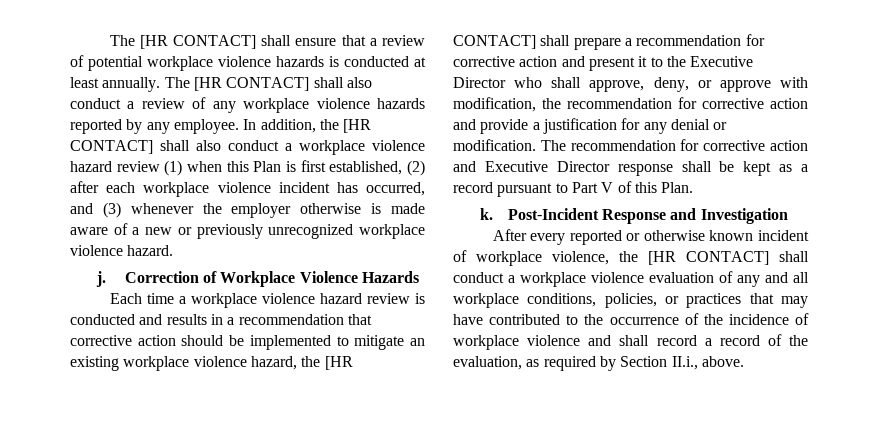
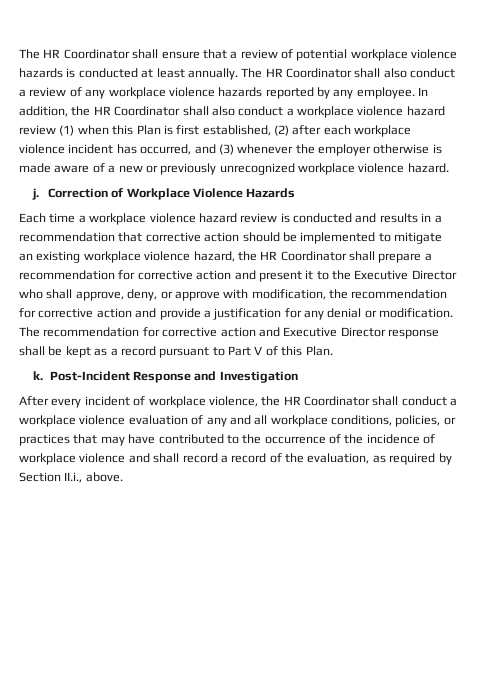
- The [HR CONTACT] shall ensure that a review of potential workplace violence hazards is conducted at least annually.
+ The HR Coordinator shall ensure that a review of potential workplace violence hazards is conducted at least annually.
- The [HR CONTACT] shall also conduct a review of any workplace violence hazards reported by any employee.
+ The HR Coordinator shall also conduct a review of any workplace violence hazards reported by any employee.
- In addition, the [HR CONTACT] shall also conduct a workplace violence hazard review (1) when this Plan is first established, (2) after each workplace violence incident has occurred, and (3) whenever the employer otherwise is made aware of a new or previously unrecognized workplace violence hazard.
+ In addition, the HR Coordinator shall also conduct a workplace violence hazard review (1) when this Plan is first established, (2) after each workplace violence incident has occurred, and (3) whenever the employer otherwise is made aware of a new or previously unrecognized workplace violence hazard.
- Each time a workplace violence hazard review is conducted and results in a recommendation that corrective action should be implemented to mitigate an existing workplace violence hazard, the [HR CONTACT] shall prepare a recommendation for corrective action and present it to the Executive Director who shall approve, deny, or approve with modification, the recommendation for corrective action and provide a justification for any denial or modification.
+ Each time a workplace violence hazard review is conducted and results in a recommendation that corrective action should be implemented to mitigate an existing workplace violence hazard, the HR Coordinator shall prepare a recommendation for corrective action and present it to the Executive Director who shall approve, deny, or approve with modification, the recommendation for corrective action and provide a justification for any denial or modification.
- After every reported or otherwise known incident of workplace violence, the [HR CONTACT] shall conduct a workplace violence evaluation of any and all workplace conditions, policies, or practices that may have contributed to the occurrence of the incidence of workplace violence and shall record a record of the evaluation, as required by Section II.i., above.
+ After every incident of workplace violence, the HR Coordinator shall conduct a workplace violence evaluation of any and all workplace conditions, policies, or practices that may have contributed to the occurrence of the incidence of workplace violence and shall record a record of the evaluation, as required by Section II.i., above.

